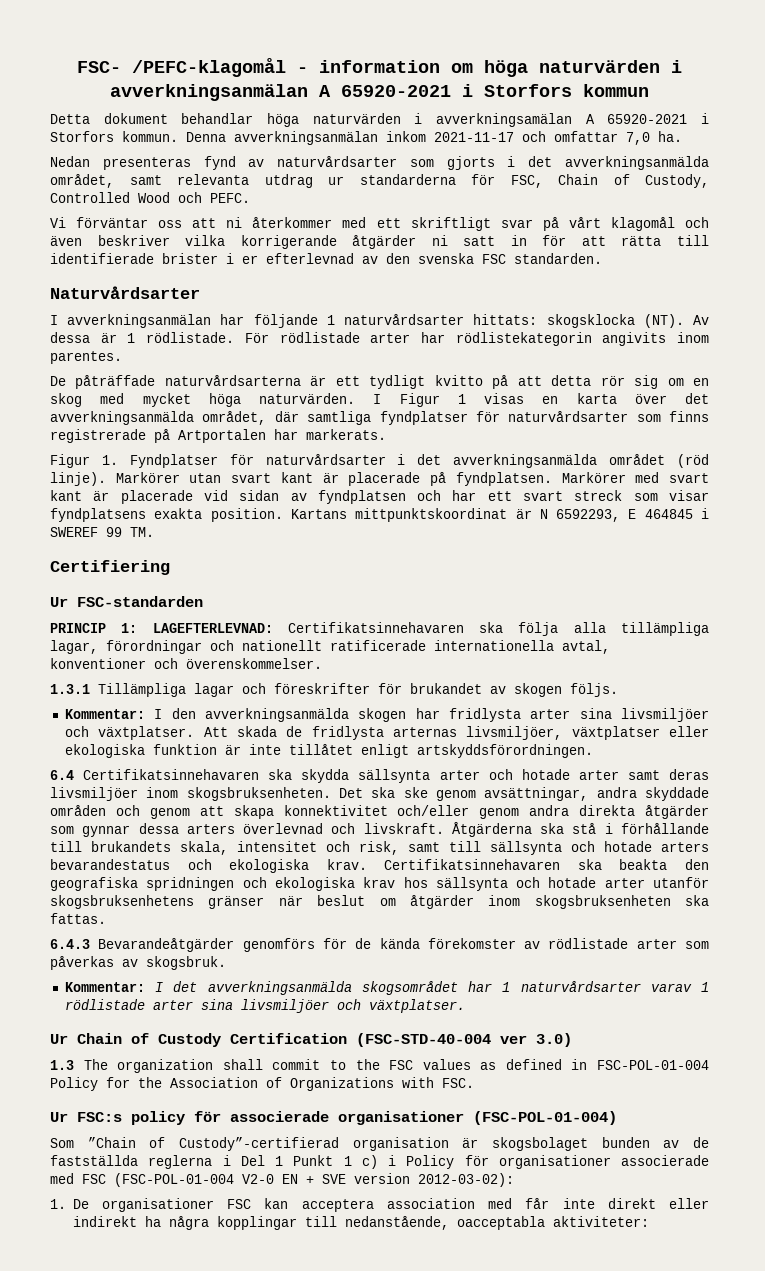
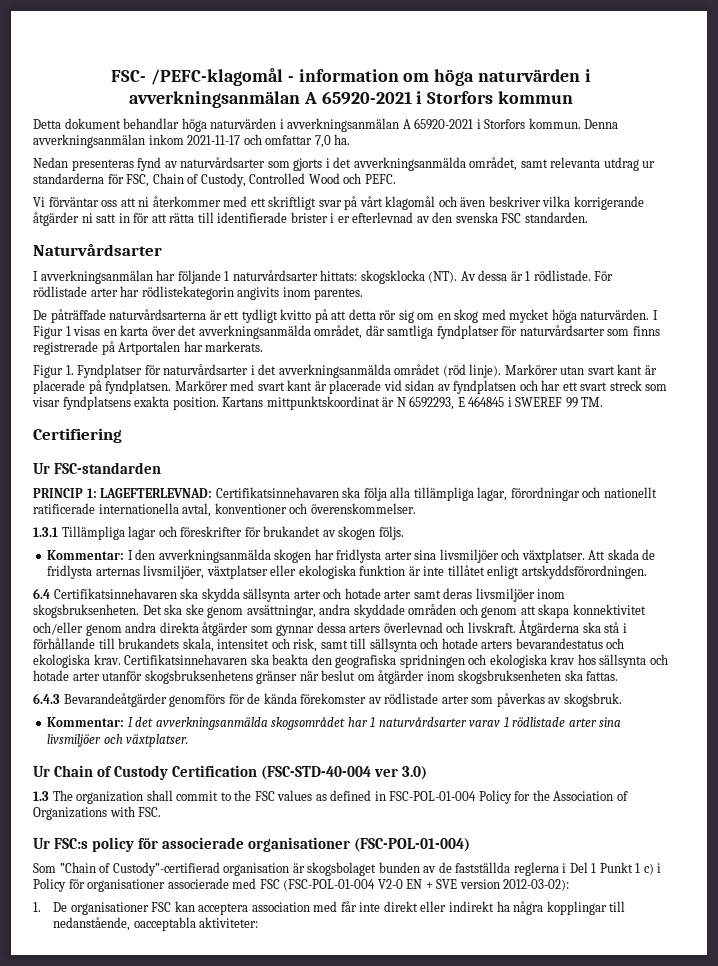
- Detta dokument behandlar höga naturvärden i avverkningsamälan A 65920-2021 i Storfors kommun.
+ Detta dokument behandlar höga naturvärden i avverkningsanmälan A 65920-2021 i Storfors kommun.

